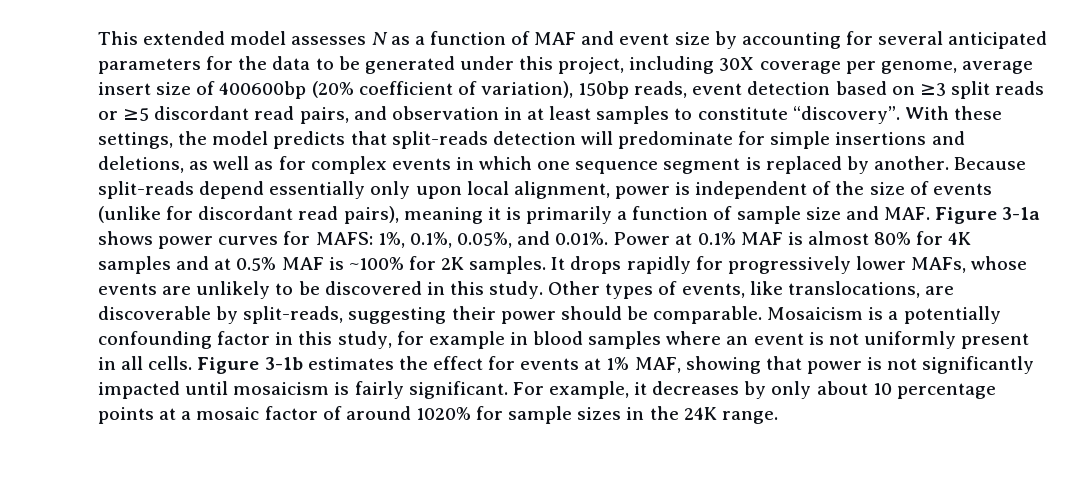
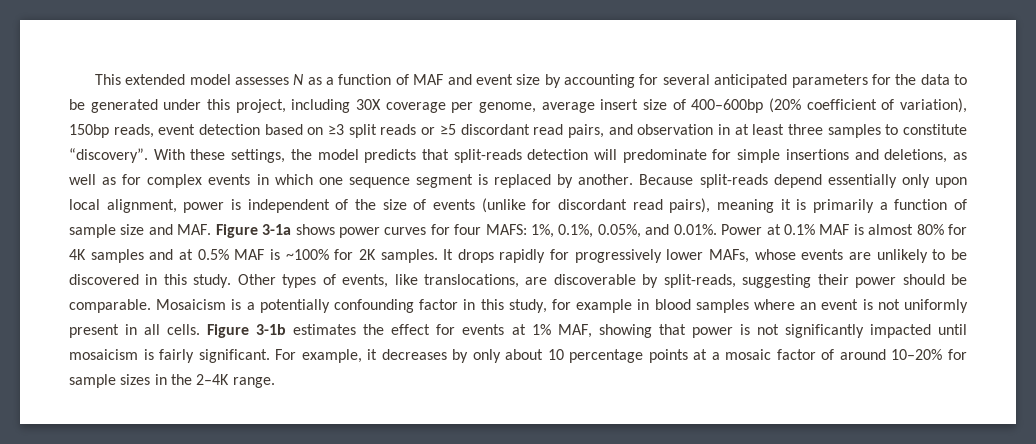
- This extended model assesses N as a function of MAF and event size by accounting for several anticipated parameters for the data to be generated under this project, including 30X coverage per genome, average insert size of 400600bp (20% coefficient of variation), 150bp reads, event detection based on ≥3 split reads or ≥5 discordant read pairs, and observation in at least samples to constitute “discovery”.
+ This extended model assesses N as a function of MAF and event size by accounting for several anticipated parameters for the data to be generated under this project, including 30X coverage per genome, average insert size of 400–600bp (20% coefficient of variation), 150bp reads, event detection based on ≥3 split reads or ≥5 discordant read pairs, and observation in at least three samples to constitute “discovery”.
- Because split-reads depend essentially only upon local alignment, power is independent of the size of events (unlike for discordant read pairs), meaning it is primarily a function of sample size and MAF. Figure 3-1a shows power curves for MAFS:
+ Because split-reads depend essentially only upon local alignment, power is independent of the size of events (unlike for discordant read pairs), meaning it is primarily a function of sample size and MAF. Figure 3-1a shows power curves for four MAFS:
- For example, it decreases by only about 10 percentage points at a mosaic factor of around 1020% for sample sizes in the 24K range.
+ For example, it decreases by only about 10 percentage points at a mosaic factor of around 10–20% for sample sizes in the 2–4K range.

